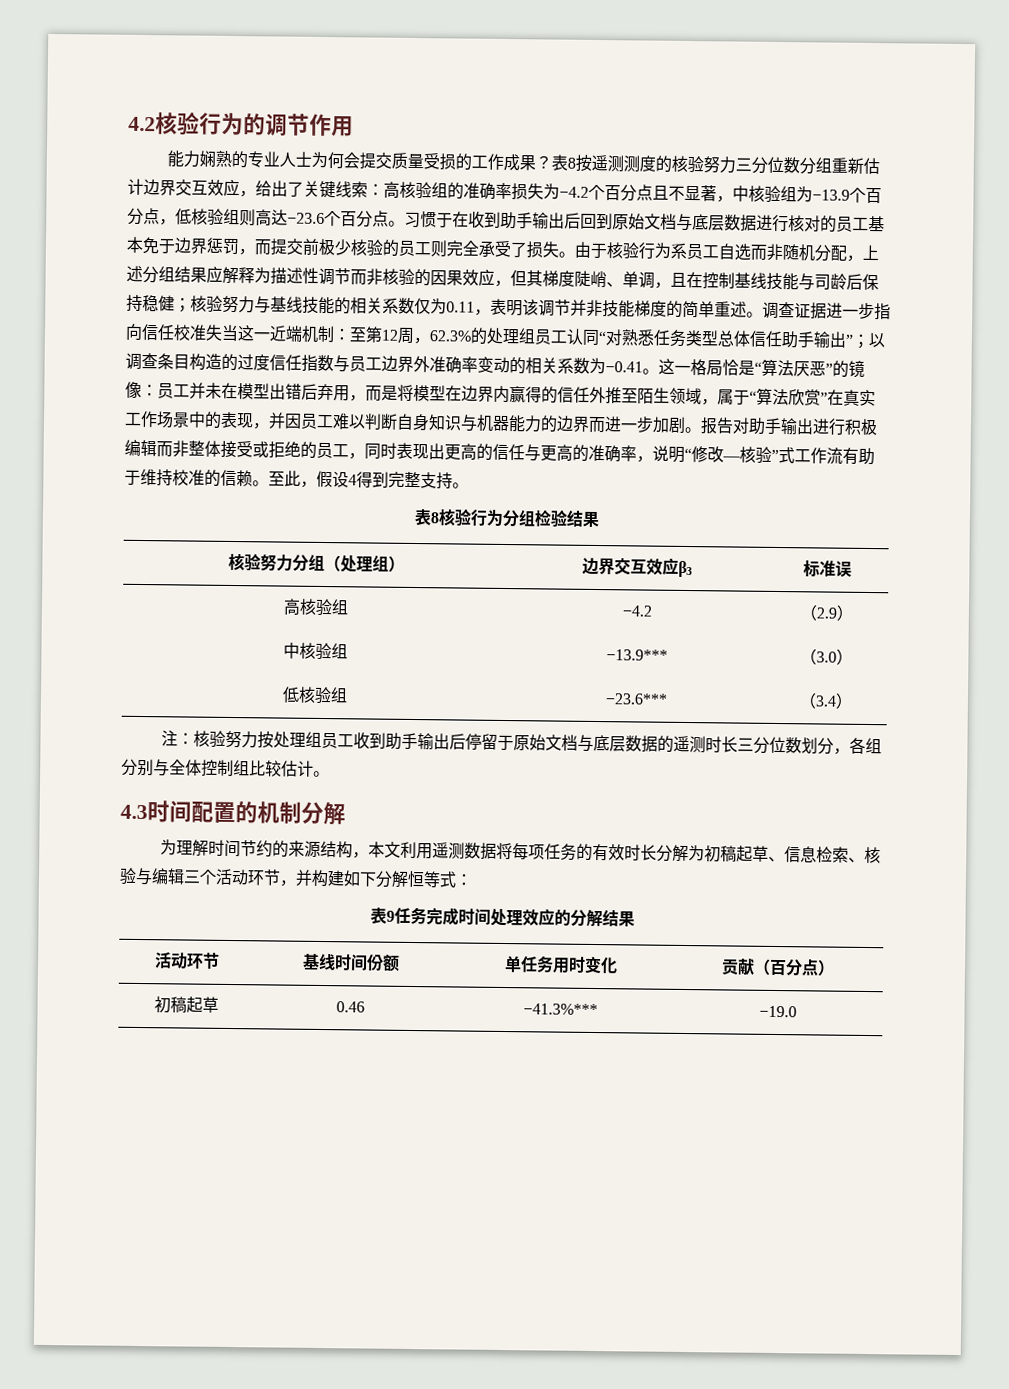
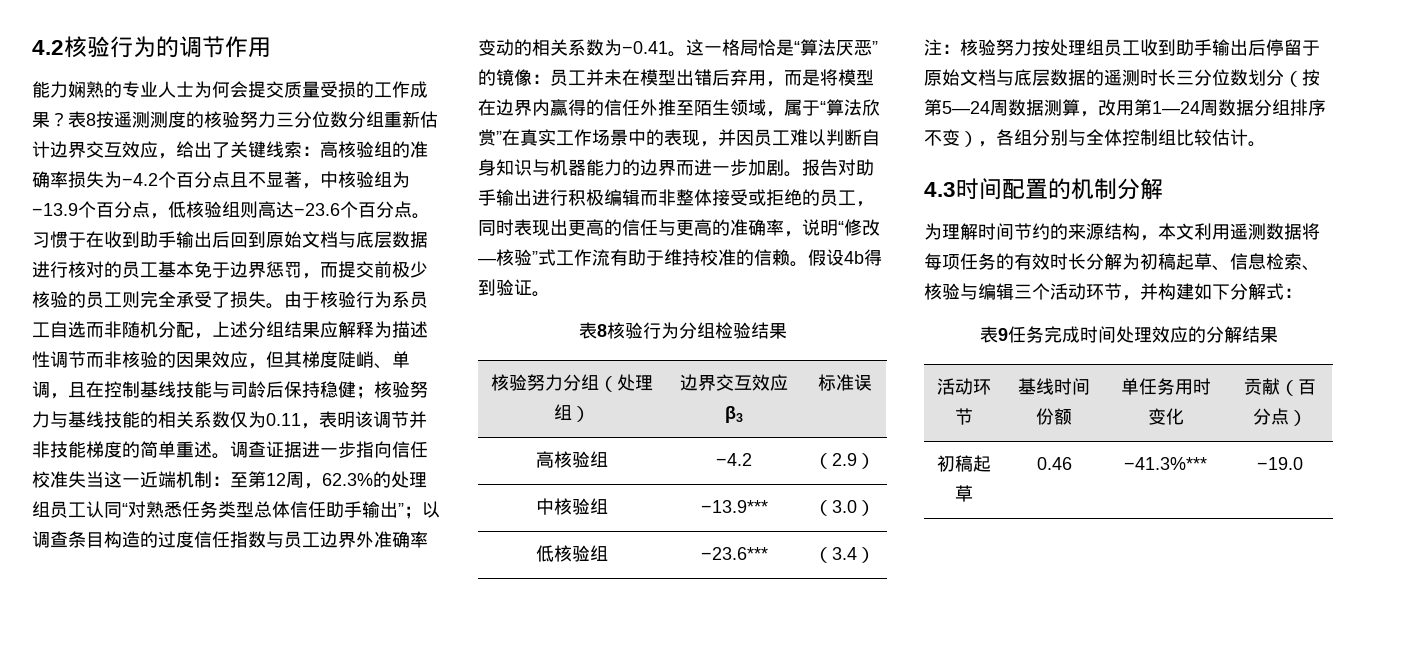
- 至此，假设4得到完整支持。
+ 假设4b得到验证。
- 注：核验努力按处理组员工收到助手输出后停留于原始文档与底层数据的遥测时长三分位数划分，各组分别与全体控制组比较估计。
+ 注：核验努力按处理组员工收到助手输出后停留于原始文档与底层数据的遥测时长三分位数划分（按第5—24周数据测算，改用第1—24周数据分组排序不变），各组分别与全体控制组比较估计。
- 为理解时间节约的来源结构，本文利用遥测数据将每项任务的有效时长分解为初稿起草、信息检索、核验与编辑三个活动环节，并构建如下分解恒等式：
+ 为理解时间节约的来源结构，本文利用遥测数据将每项任务的有效时长分解为初稿起草、信息检索、核验与编辑三个活动环节，并构建如下分解式：

